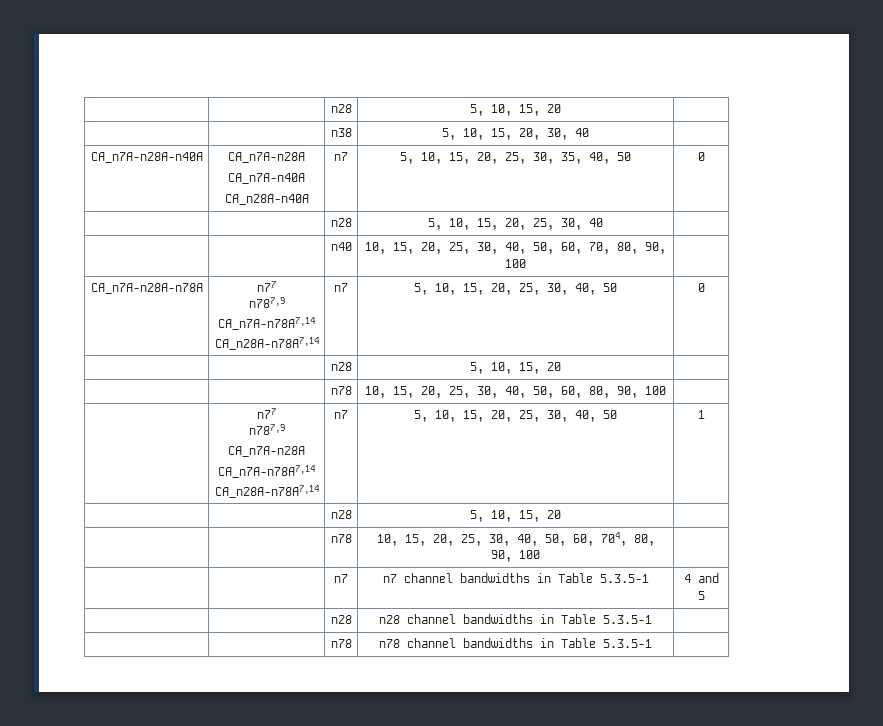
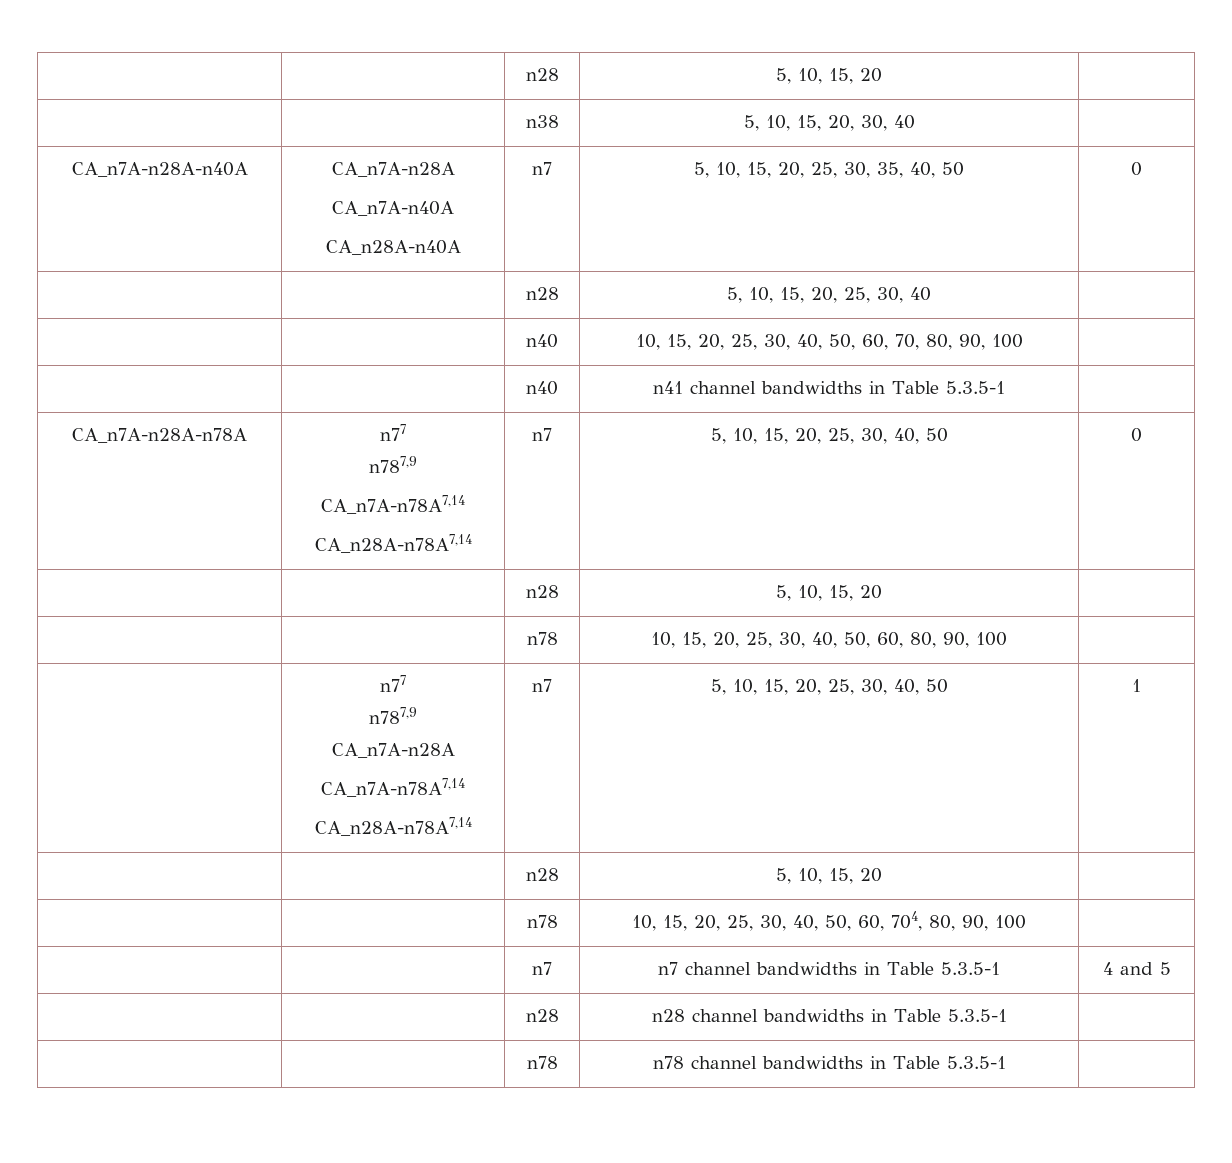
+ | | n40 | n41 channel bandwidths in Table 5.3.5-1 |

